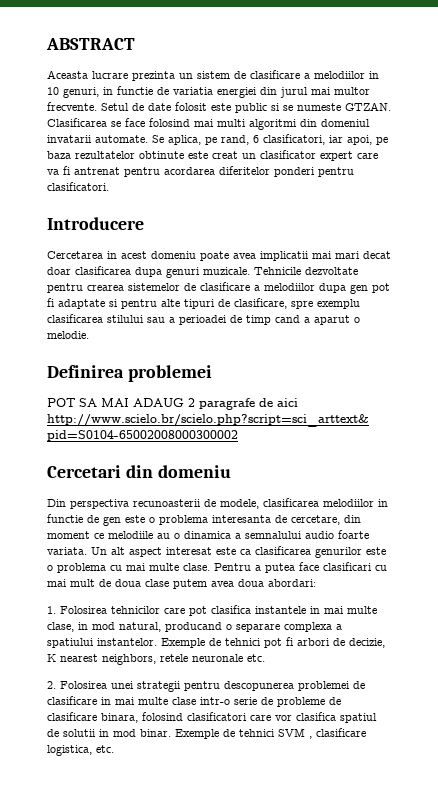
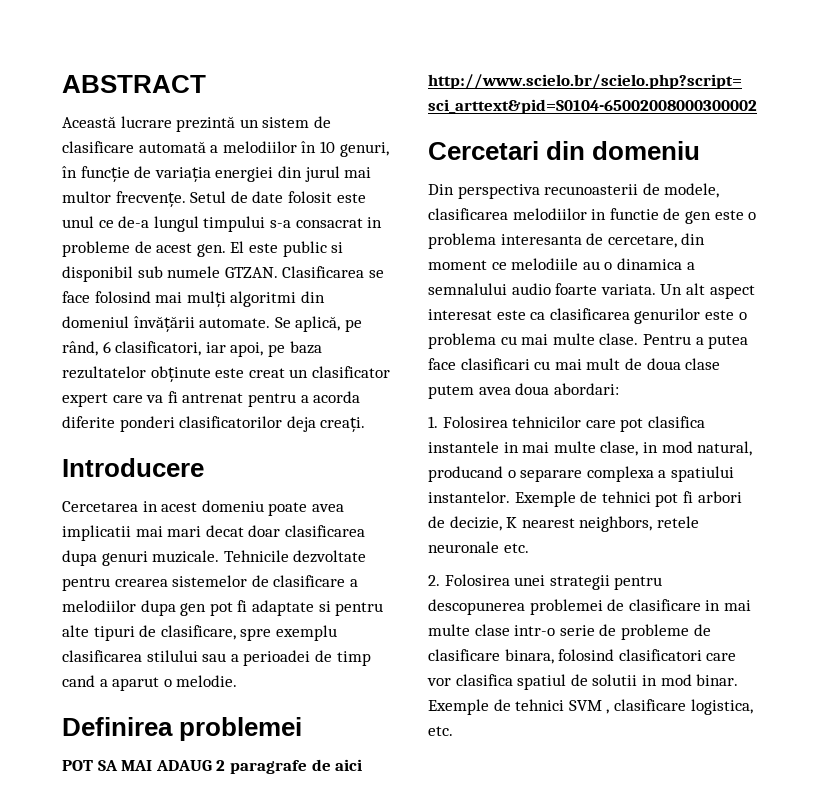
- Aceasta lucrare prezinta un sistem de clasificare a melodiilor in 10 genuri, in functie de variatia energiei din jurul mai multor frecvente.
+ Această lucrare prezintă un sistem de clasificare automată a melodiilor în 10 genuri, în funcție de variația energiei din jurul mai multor frecvențe.
- Setul de date folosit este public si se numeste GTZAN.
+ Setul de date folosit este unul ce de-a lungul timpului s-a consacrat in probleme de acest gen. El este public si disponibil sub numele GTZAN.
- Clasificarea se face folosind mai multi algoritmi din domeniul invatarii automate.
+ Clasificarea se face folosind mai mulți algoritmi din domeniul învățării automate.
- Se aplica, pe rand, 6 clasificatori, iar apoi, pe baza rezultatelor obtinute este creat un clasificator expert care va fi antrenat pentru acordarea diferitelor ponderi pentru clasificatori.
+ Se aplică, pe rând, 6 clasificatori, iar apoi, pe baza rezultatelor obținute este creat un clasificator expert care va fi antrenat pentru a acorda diferite ponderi clasificatorilor deja creați.

